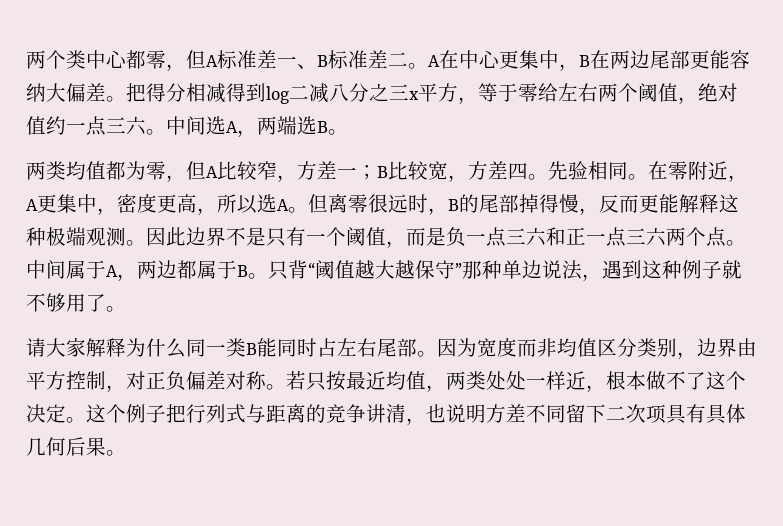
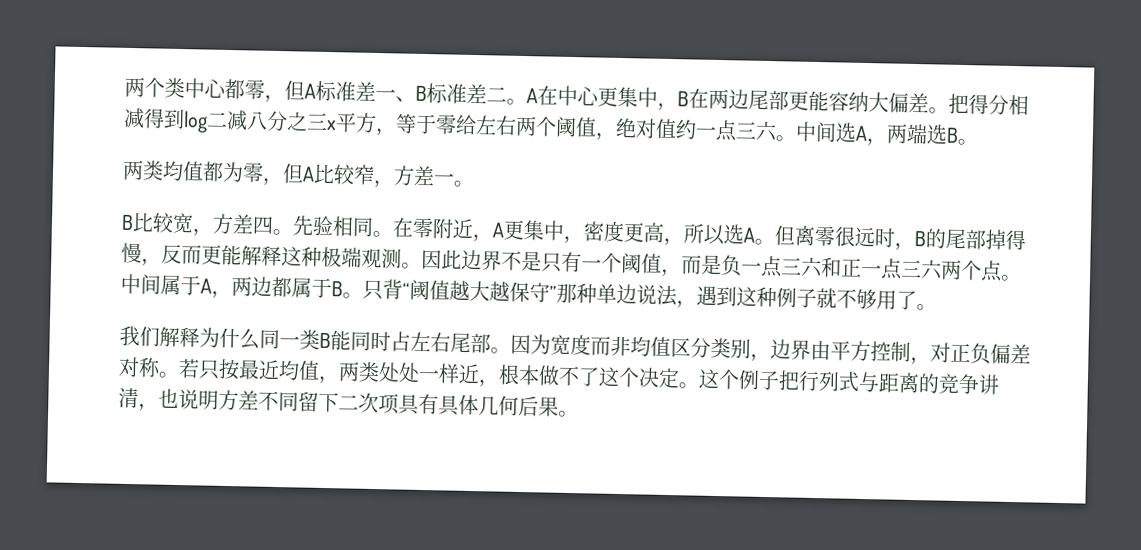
- 两类均值都为零，但A比较窄，方差一；B比较宽，方差四。
+ 两类均值都为零，但A比较窄，方差一。
+ B比较宽，方差四。
- 请大家解释为什么同一类B能同时占左右尾部。
+ 我们解释为什么同一类B能同时占左右尾部。

